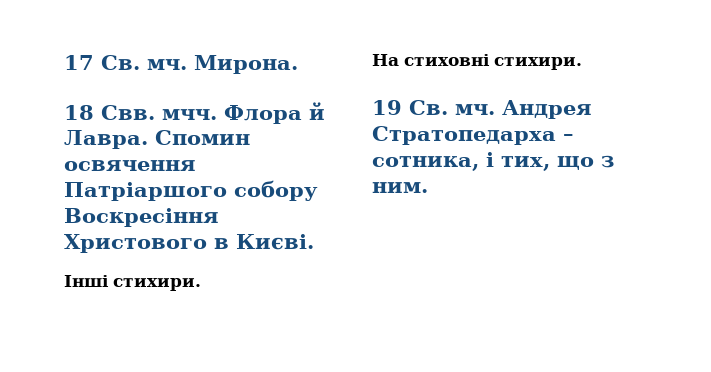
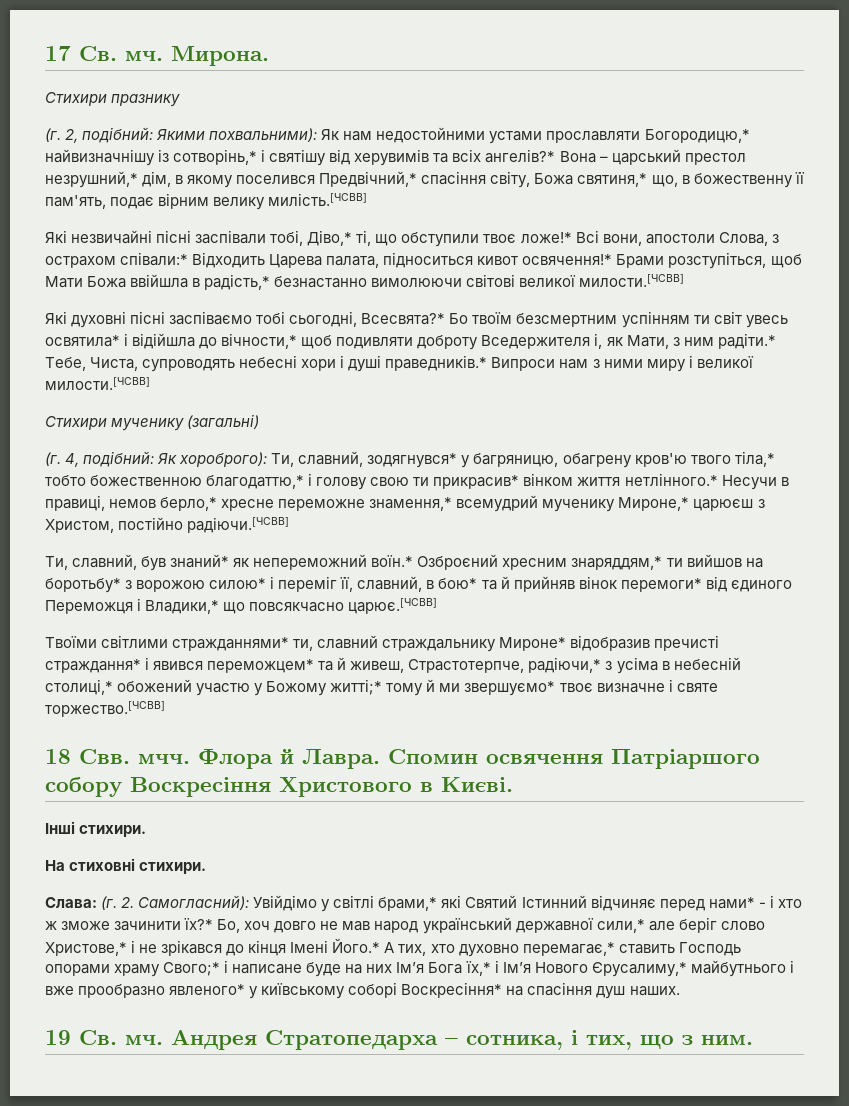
+ Стихири празнику
+ (г. 2, подібний: Якими похвальними): Як нам недостойними устами прославляти Богородицю,* найвизначнішу із сотворінь,* і святішу від херувимів та всіх ангелів?* Вона – царський престол незрушний,* дім, в якому поселився Предвічний,* спасіння світу, Божа святиня,* що, в божественну її пам'ять, подає вірним велику милість.[ЧСВВ]
+ Які незвичайні пісні заспівали тобі, Діво,* ті, що обступили твоє ложе!* Всі вони, апостоли Слова, з острахом співали:* Відходить Царева палата, підноситься кивот освячення!* Брами розступіться, щоб Мати Божа ввійшла в радість,* безнастанно вимолюючи світові великої милости.[ЧСВВ]
+ Які духовні пісні заспіваємо тобі сьогодні, Всесвята?* Бо твоїм безсмертним успінням ти світ увесь освятила* і відійшла до вічности,* щоб подивляти доброту Вседержителя і, як Мати, з ним радіти.* Тебе, Чиста, супроводять небесні хори і душі праведників.* Випроси нам з ними миру і великої милости.[ЧСВВ]
+ Стихири мученику (загальні)
+ (г. 4, подібний: Як хороброго): Ти, cлавний, зодягнувся* у багряницю, обагрену кров'ю твого тіла,* тобто божественною благодаттю,* і голову свою ти прикрасив* вінком життя нетлінного.* Несучи в правиці, немов берло,* хресне переможне знамення,* всемудрий мученику Мироне,* царюєш з Христом, постійно радіючи.[ЧСВВ]
+ Ти, cлавний, був знаний* як непереможний воїн.* Озброєний хресним знаряддям,* ти вийшов на боротьбу* з ворожою силою* і переміг її, славний, в бою* та й прийняв вінок перемоги* від єдиного Переможця і Владики,* що повсякчасно царює.[ЧСВВ]
+ Твоїми світлими стражданнями* ти, славний страждальнику Мироне* відобразив пречисті страждання* і явився переможцем* та й живеш, Страстотерпче, радіючи,* з усіма в небесній столиці,* обожений участю у Божому житті;* тому й ми звершуємо* твоє визначне і святе торжество.[ЧСВВ]
+ Слава: (г. 2. Самогласний): Увійдімо у світлі брами,* які Святий Істинний відчиняє перед нами* - і хто ж зможе зачинити їх?* Бо, хоч довго не мав народ український державної сили,* але беріг слово Христове,* і не зрікався до кінця Імені Його.* А тих, хто духовно перемагає,* ставить Господь опорами храму Свого;* і написане буде на них Ім’я Бога їх,* і Ім’я Нового Єрусалиму,* майбутнього і вже прообразно явленого* у київському соборі Воскресіння* на спасіння душ наших.

